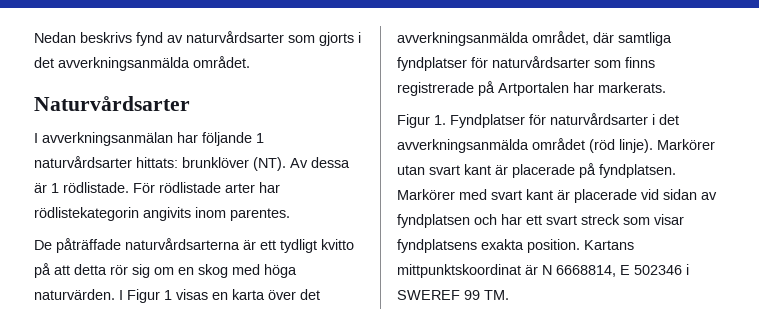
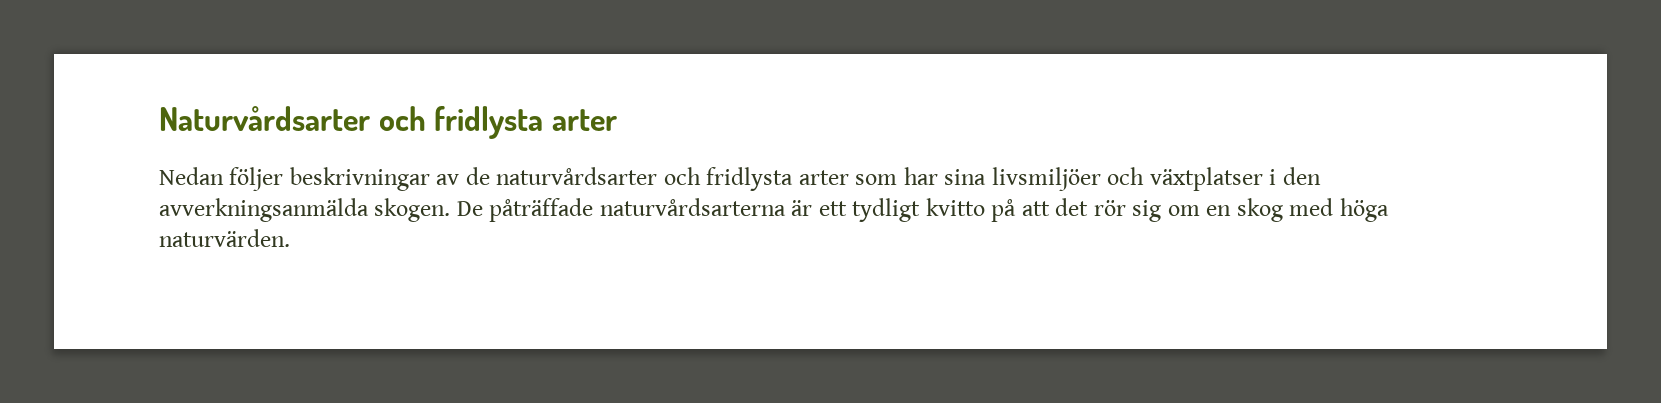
- Nedan beskrivs fynd av naturvårdsarter som gjorts i det avverkningsanmälda området.
- Naturvårdsarter
- I avverkningsanmälan har följande 1 naturvårdsarter hittats: brunklöver (NT). Av dessa är 1 rödlistade. För rödlistade arter har rödlistekategorin angivits inom parentes.
- De påträffade naturvårdsarterna är ett tydligt kvitto på att detta rör sig om en skog med höga naturvärden. I Figur 1 visas en karta över det avverkningsanmälda området, där samtliga fyndplatser för naturvårdsarter som finns registrerade på Artportalen har markerats.
- Figur 1. Fyndplatser för naturvårdsarter i det avverkningsanmälda området (röd linje). Markörer utan svart kant är placerade på fyndplatsen. Markörer med svart kant är placerade vid sidan av fyndplatsen och har ett svart streck som visar fyndplatsens exakta position. Kartans mittpunktskoordinat är N 6668814, E 502346 i SWEREF 99 TM.
+ Naturvårdsarter och fridlysta arter
+ Nedan följer beskrivningar av de naturvårdsarter och fridlysta arter som har sina livsmiljöer och växtplatser i den avverkningsanmälda skogen. De påträffade naturvårdsarterna är ett tydligt kvitto på att det rör sig om en skog med höga naturvärden.

